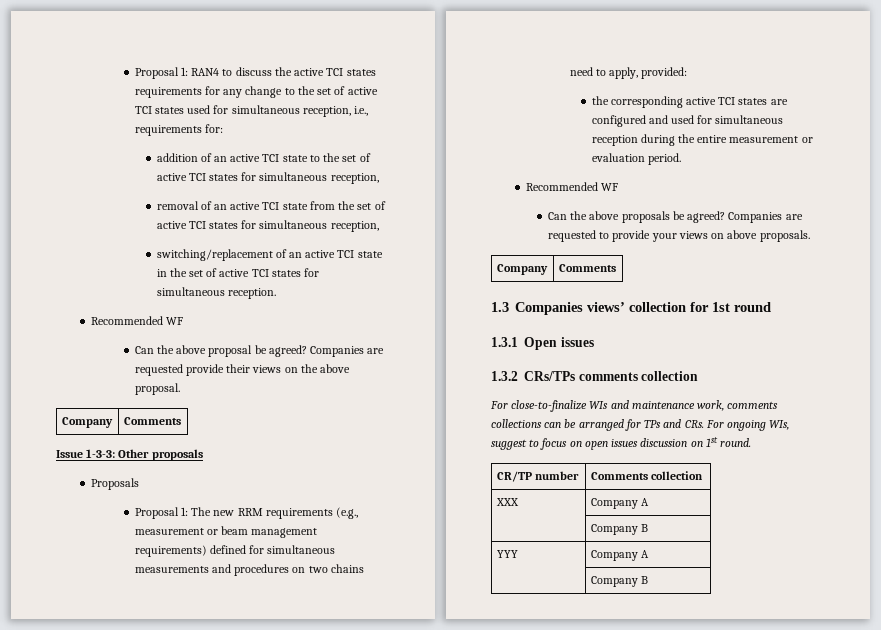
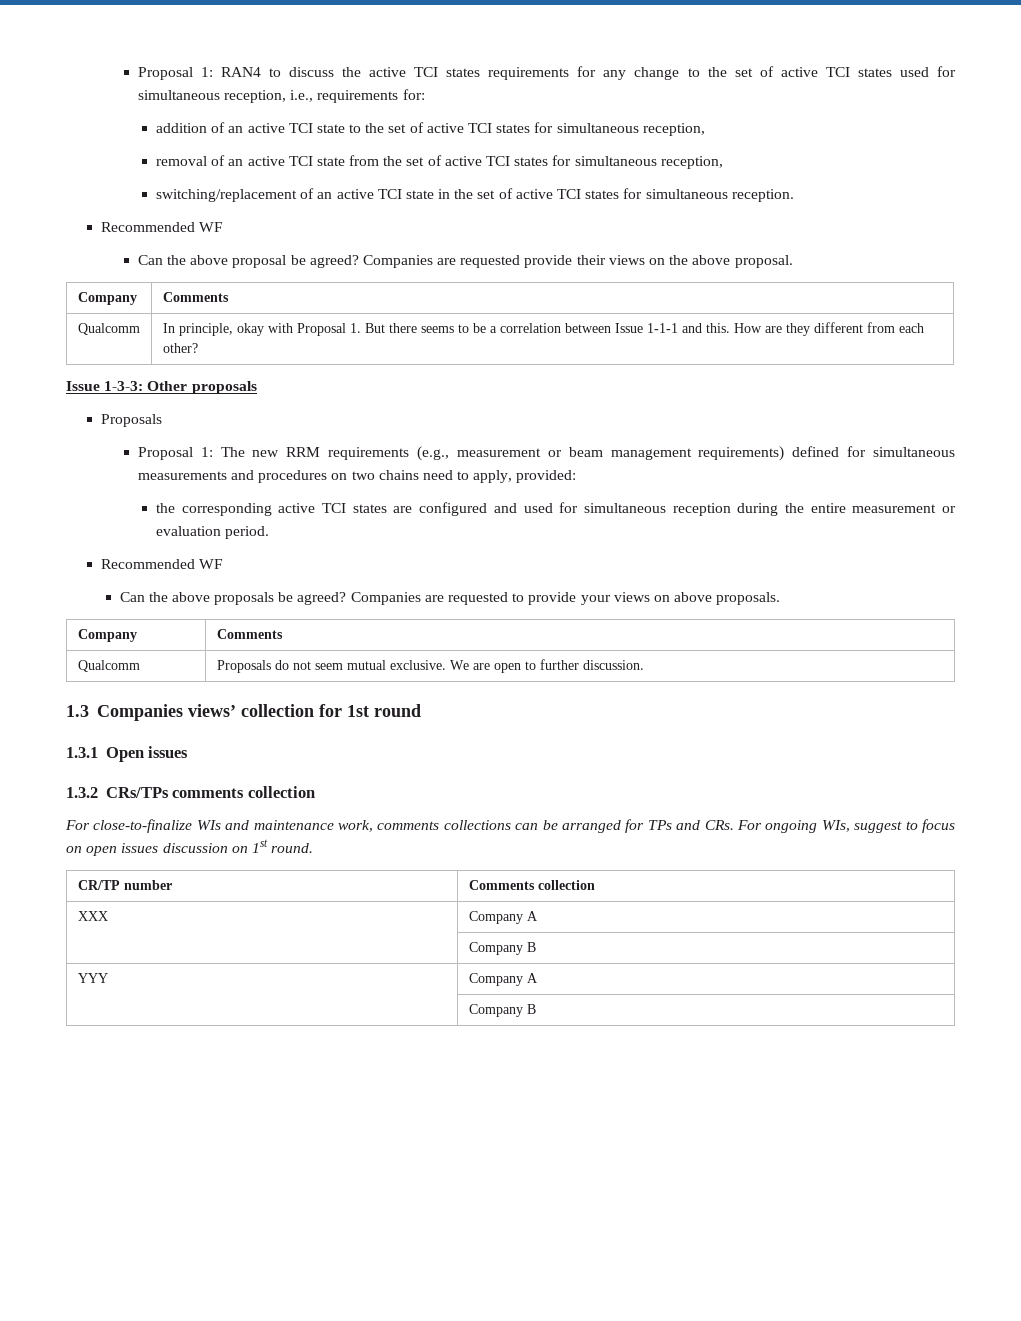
+ Qualcomm | In principle, okay with Proposal 1. But there seems to be a correlation between Issue 1-1-1 and this. How are they different from each other?
+ Qualcomm | Proposals do not seem mutual exclusive. We are open to further discussion.

